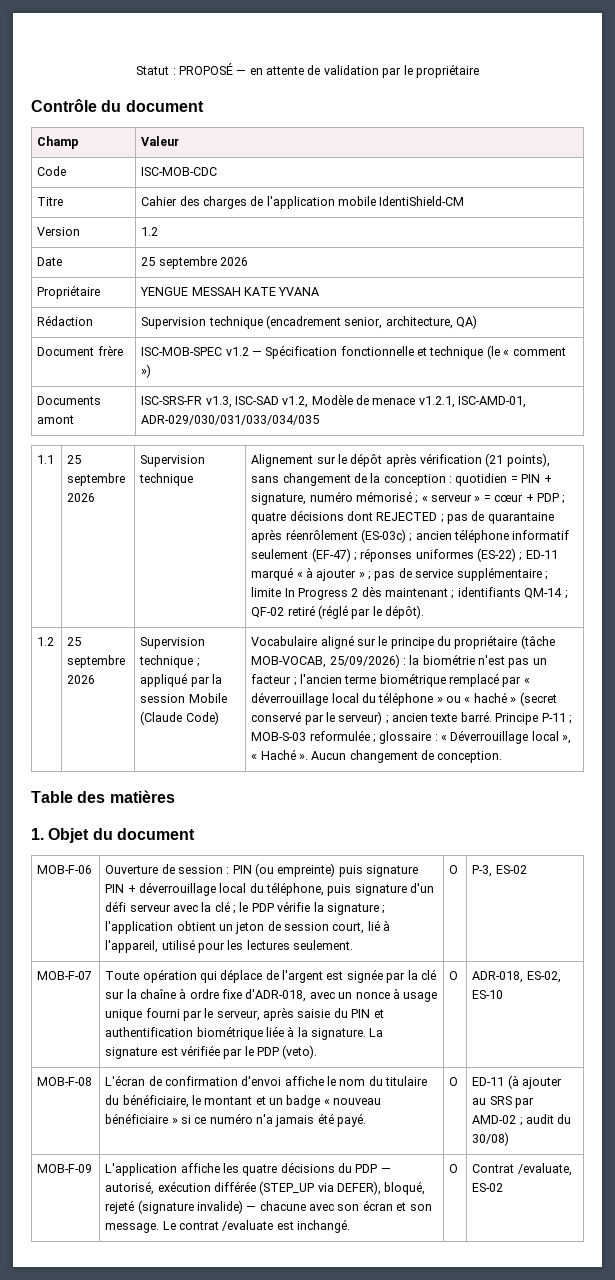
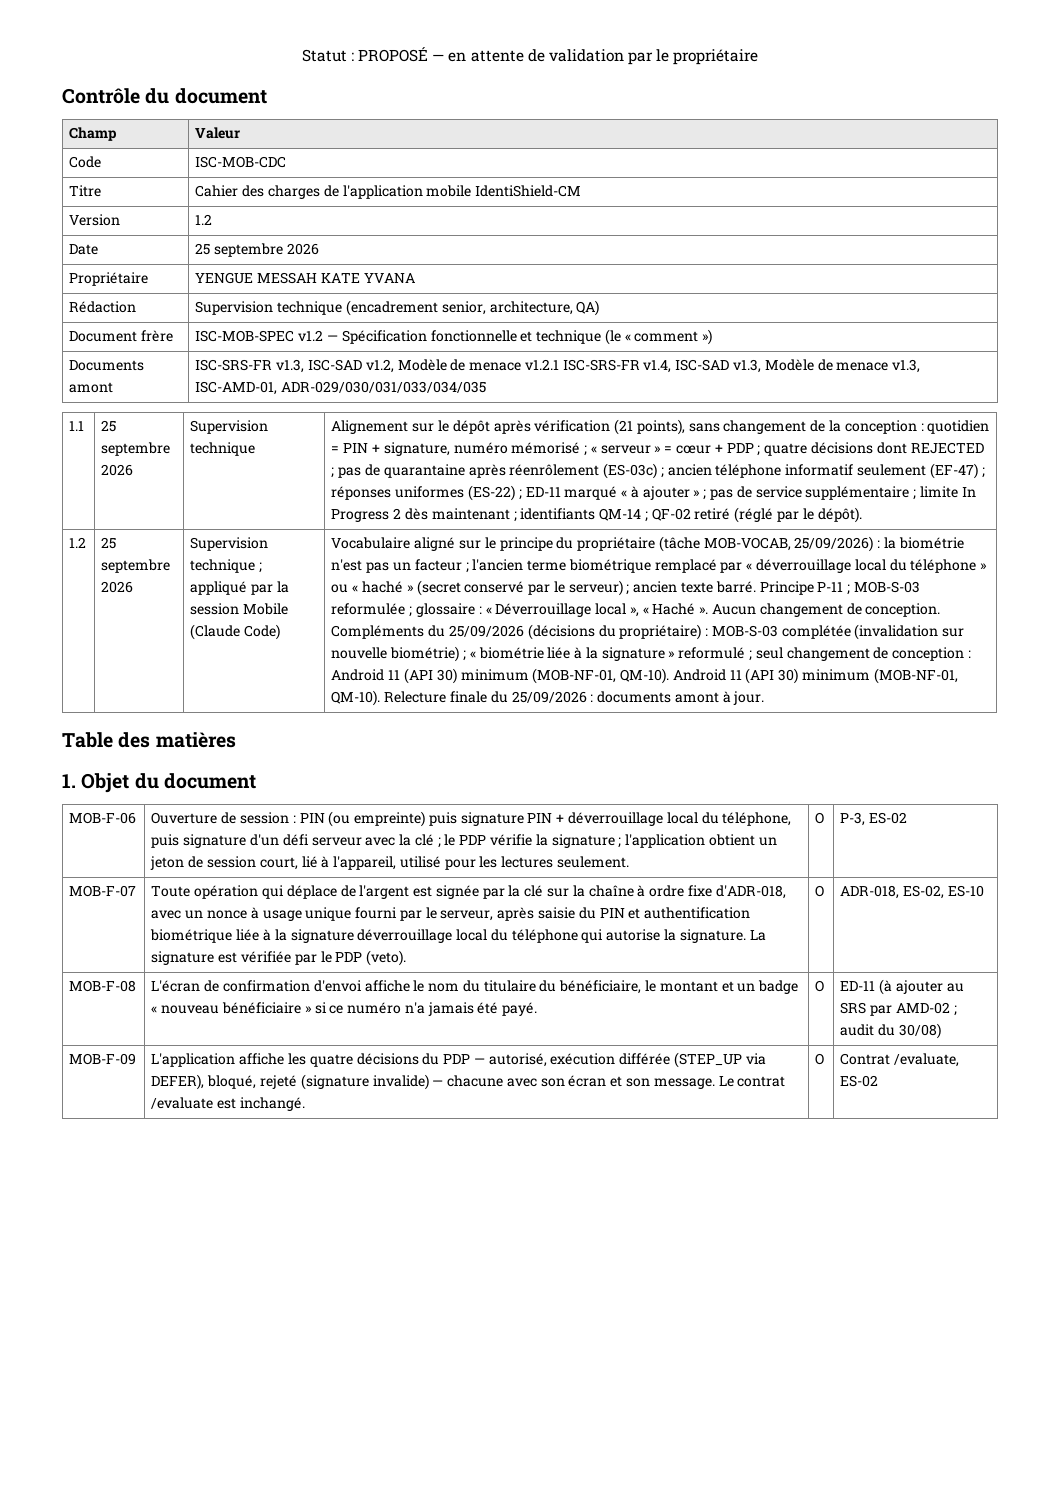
- Documents amont | ISC-SRS-FR v1.3, ISC-SAD v1.2, Modèle de menace v1.2.1, ISC-AMD-01, ADR-029/030/031/033/034/035
+ Documents amont | ISC-SRS-FR v1.3, ISC-SAD v1.2, Modèle de menace v1.2.1 ISC-SRS-FR v1.4, ISC-SAD v1.3, Modèle de menace v1.3, ISC-AMD-01, ADR-029/030/031/033/034/035
+ Compléments du 25/09/2026 (décisions du propriétaire) : MOB-S-03 complétée (invalidation sur nouvelle biométrie) ; « biométrie liée à la signature » reformulé ; seul changement de conception : Android 11 (API 30) minimum (MOB-NF-01, QM-10). Android 11 (API 30) minimum (MOB-NF-01, QM-10). Relecture finale du 25/09/2026 : documents amont à jour.
- Toute opération qui déplace de l'argent est signée par la clé sur la chaîne à ordre fixe d'ADR-018, avec un nonce à usage unique fourni par le serveur, après saisie du PIN et authentification biométrique liée à la signature.
+ Toute opération qui déplace de l'argent est signée par la clé sur la chaîne à ordre fixe d'ADR-018, avec un nonce à usage unique fourni par le serveur, après saisie du PIN et authentification biométrique liée à la signature déverrouillage local du téléphone qui autorise la signature.

